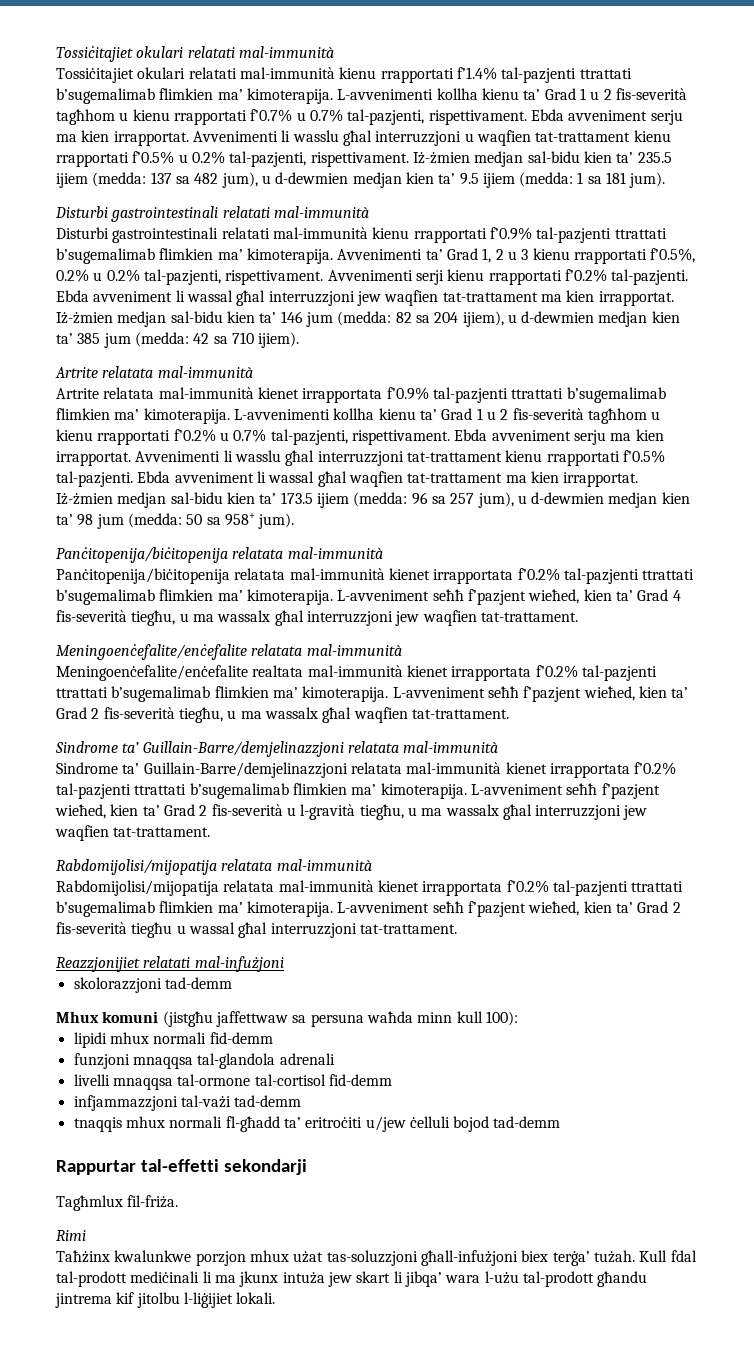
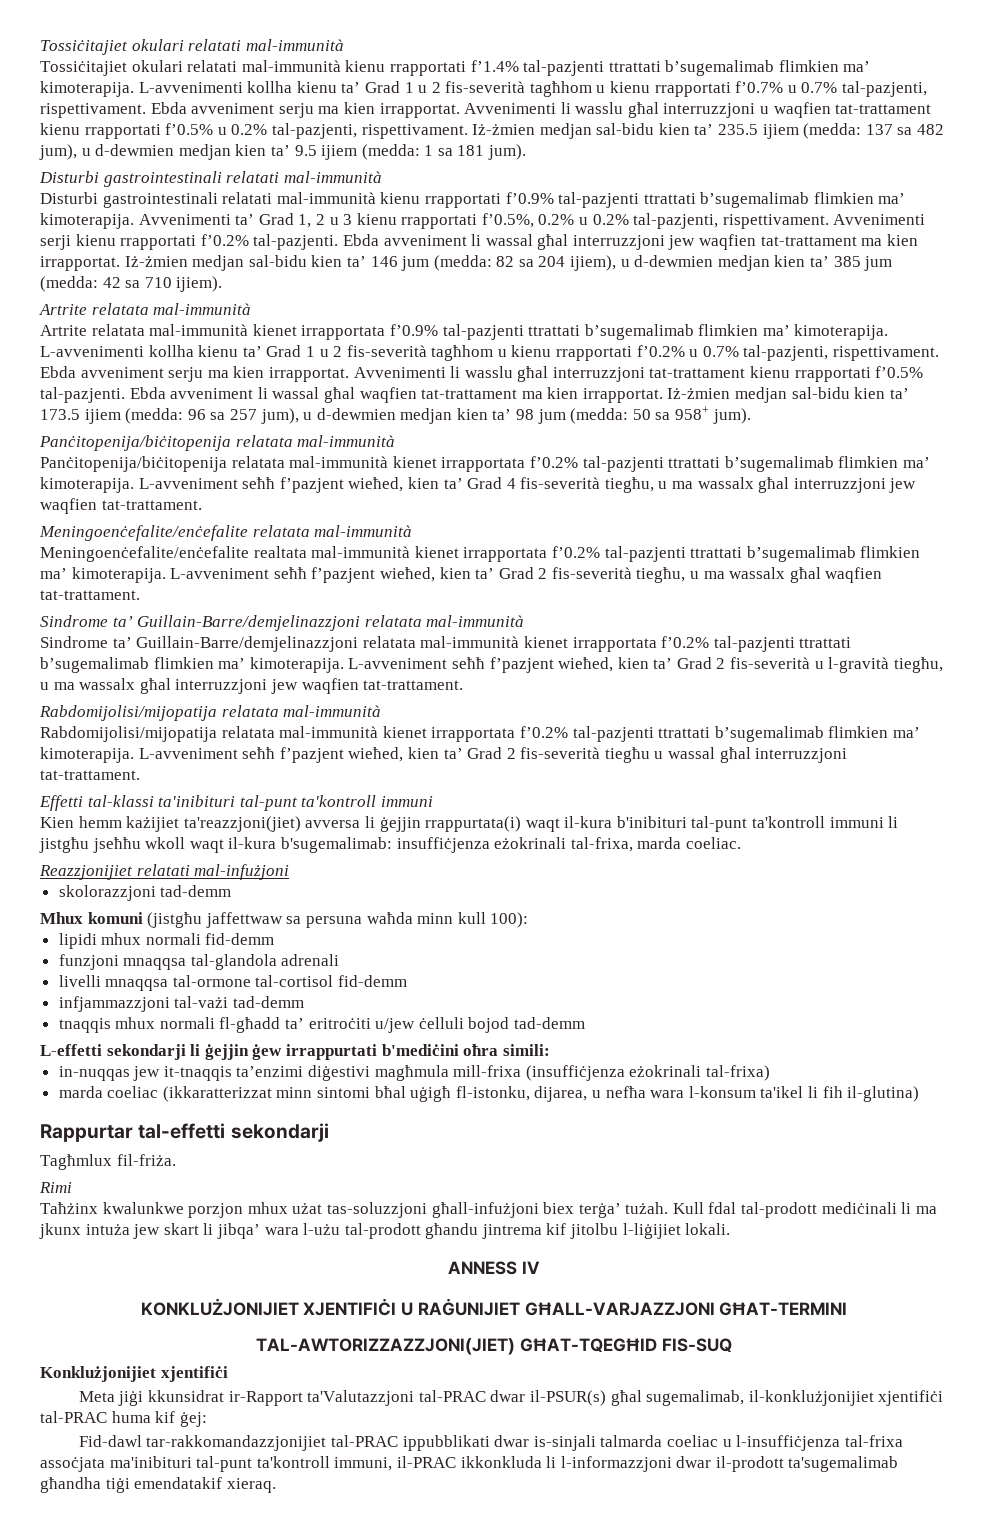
+ Effetti tal-klassi ta'inibituri tal-punt ta'kontroll immuni
+ Kien hemm każijiet ta'reazzjoni(jiet) avversa li ġejjin rrappurtata(i) waqt il-kura b'inibituri tal-punt ta'kontroll immuni li jistgħu jseħħu wkoll waqt il-kura b'sugemalimab: insuffiċjenza eżokrinali tal-frixa, marda coeliac.
+ L-effetti sekondarji li ġejjin ġew irrappurtati b'mediċini oħra simili:
+ in-nuqqas jew it-tnaqqis ta’enzimi diġestivi magħmula mill-frixa (insuffiċjenza eżokrinali tal-frixa)
+ marda coeliac (ikkaratterizzat minn sintomi bħal uġigħ fl-istonku, dijarea, u nefħa wara l-konsum ta'ikel li fih il-glutina)
+ ANNESS IV
+ KONKLUŻJONIJIET XJENTIFIĊI U RAĠUNIJIET GĦALL-VARJAZZJONI GĦAT-TERMINI
+ TAL-AWTORIZZAZZJONI(JIET) GĦAT-TQEGĦID FIS-SUQ
+ Konklużjonijiet xjentifiċi
+ Meta jiġi kkunsidrat ir-Rapport ta'Valutazzjoni tal-PRAC dwar il-PSUR(s) għal sugemalimab, il-konklużjonijiet xjentifiċi tal-PRAC huma kif ġej:
+ Fid-dawl tar-rakkomandazzjonijiet tal-PRAC ippubblikati dwar is-sinjali talmarda coeliac u l-insuffiċjenza tal-frixa assoċjata ma'inibituri tal-punt ta'kontroll immuni, il-PRAC ikkonkluda li l-informazzjoni dwar il-prodott ta'sugemalimab għandha tiġi emendatakif xieraq.

